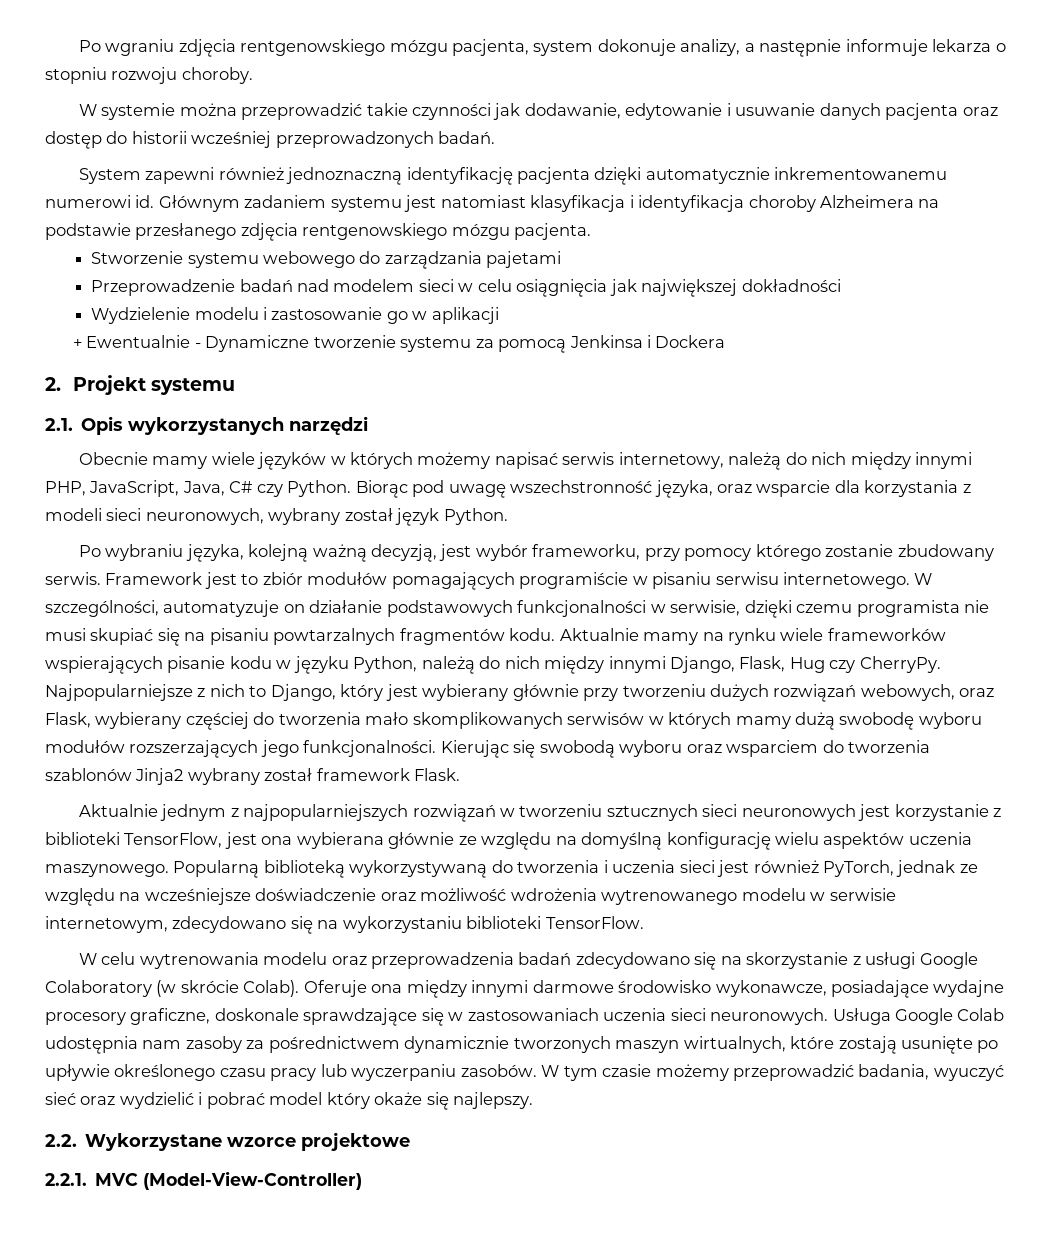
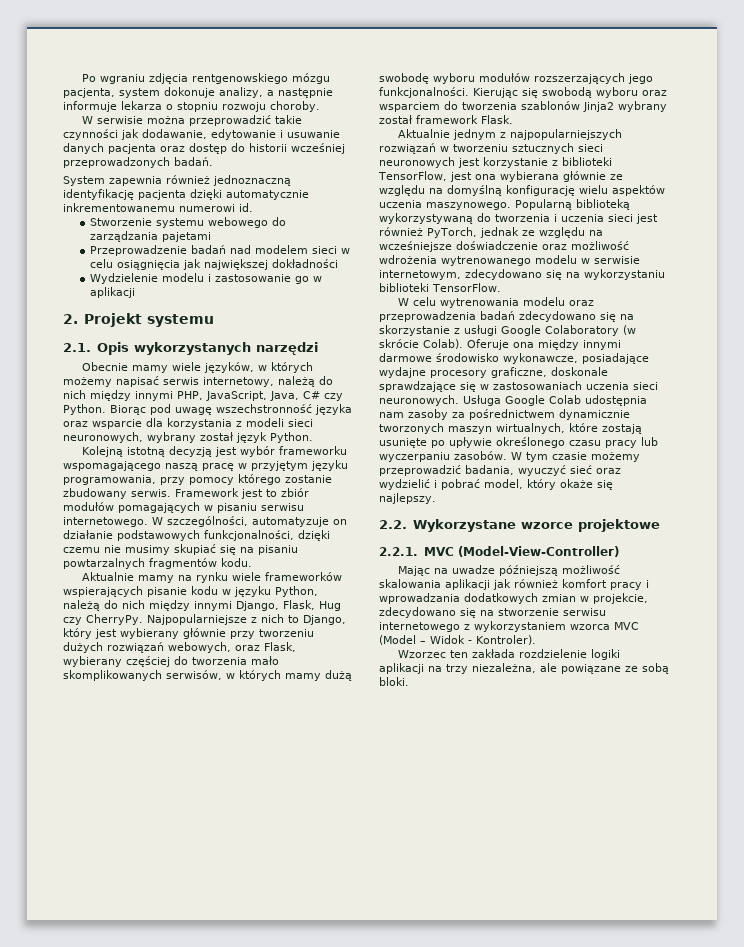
- W systemie można przeprowadzić takie czynności jak dodawanie, edytowanie i usuwanie danych pacjenta oraz dostęp do historii wcześniej przeprowadzonych badań.
+ W serwisie można przeprowadzić takie czynności jak dodawanie, edytowanie i usuwanie danych pacjenta oraz dostęp do historii wcześniej przeprowadzonych badań.
- System zapewni również jednoznaczną identyfikację pacjenta dzięki automatycznie inkrementowanemu numerowi id. Głównym zadaniem systemu jest natomiast klasyfikacja i identyfikacja choroby Alzheimera na podstawie przesłanego zdjęcia rentgenowskiego mózgu pacjenta.
+ System zapewnia również jednoznaczną identyfikację pacjenta dzięki automatycznie inkrementowanemu numerowi id.
- + Ewentualnie - Dynamiczne tworzenie systemu za pomocą Jenkinsa i Dockera
- Obecnie mamy wiele języków w których możemy napisać serwis internetowy, należą do nich między innymi PHP, JavaScript, Java, C# czy Python.
+ Obecnie mamy wiele języków, w których możemy napisać serwis internetowy, należą do nich między innymi PHP, JavaScript, Java, C# czy Python.
- Biorąc pod uwagę wszechstronność języka, oraz wsparcie dla korzystania z modeli sieci neuronowych, wybrany został język Python.
+ Biorąc pod uwagę wszechstronność języka oraz wsparcie dla korzystania z modeli sieci neuronowych, wybrany został język Python.
- Po wybraniu języka, kolejną ważną decyzją, jest wybór frameworku, przy pomocy którego zostanie zbudowany serwis.
+ Kolejną istotną decyzją jest wybór frameworku wspomagającego naszą pracę w przyjętym języku programowania, przy pomocy którego zostanie zbudowany serwis.
- Framework jest to zbiór modułów pomagających programiście w pisaniu serwisu internetowego.
+ Framework jest to zbiór modułów pomagających w pisaniu serwisu internetowego.
- W szczególności, automatyzuje on działanie podstawowych funkcjonalności w serwisie, dzięki czemu programista nie musi skupiać się na pisaniu powtarzalnych fragmentów kodu. Aktualnie mamy na rynku wiele frameworków wspierających pisanie kodu w języku Python, należą do nich między innymi Django, Flask, Hug czy CherryPy.
+ W szczególności, automatyzuje on działanie podstawowych funkcjonalności, dzięki czemu nie musimy skupiać się na pisaniu powtarzalnych fragmentów kodu.
+ Aktualnie mamy na rynku wiele frameworków wspierających pisanie kodu w języku Python, należą do nich między innymi Django, Flask, Hug czy CherryPy.
- Najpopularniejsze z nich to Django, który jest wybierany głównie przy tworzeniu dużych rozwiązań webowych, oraz Flask, wybierany częściej do tworzenia mało skomplikowanych serwisów w których mamy dużą swobodę wyboru modułów rozszerzających jego funkcjonalności.
+ Najpopularniejsze z nich to Django, który jest wybierany głównie przy tworzeniu dużych rozwiązań webowych, oraz Flask, wybierany częściej do tworzenia mało skomplikowanych serwisów, w których mamy dużą swobodę wyboru modułów rozszerzających jego funkcjonalności.
- W tym czasie możemy przeprowadzić badania, wyuczyć sieć oraz wydzielić i pobrać model który okaże się najlepszy.
+ W tym czasie możemy przeprowadzić badania, wyuczyć sieć oraz wydzielić i pobrać model, który okaże się najlepszy.
+ Mając na uwadze późniejszą możliwość skalowania aplikacji jak również komfort pracy i wprowadzania dodatkowych zmian w projekcie, zdecydowano się na stworzenie serwisu internetowego z wykorzystaniem wzorca MVC (Model – Widok - Kontroler).
+ Wzorzec ten zakłada rozdzielenie logiki aplikacji na trzy niezależna, ale powiązane ze sobą bloki.

